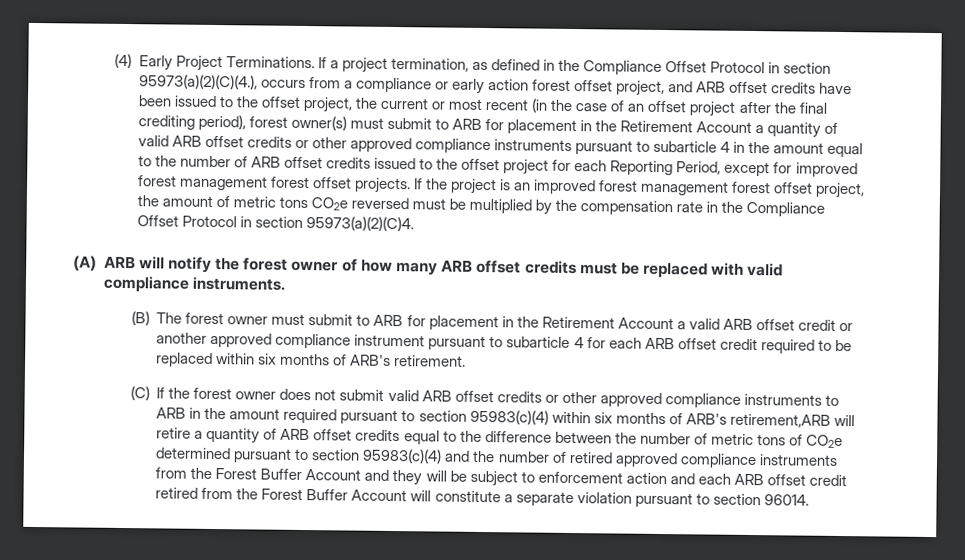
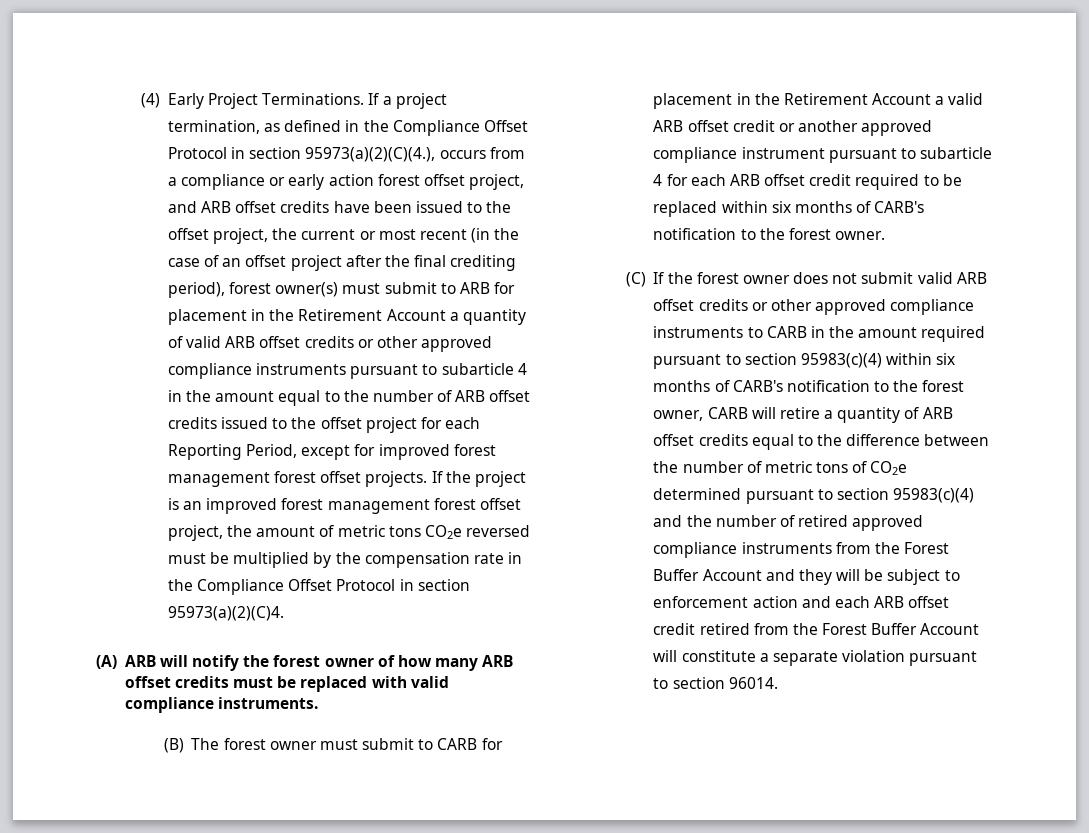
- (B) The forest owner must submit to ARB for placement in the Retirement Account a valid ARB offset credit or another approved compliance instrument pursuant to subarticle 4 for each ARB offset credit required to be replaced within six months of ARB's retirement.
+ (B) The forest owner must submit to CARB for placement in the Retirement Account a valid ARB offset credit or another approved compliance instrument pursuant to subarticle 4 for each ARB offset credit required to be replaced within six months of CARB's notification to the forest owner.
- (C) If the forest owner does not submit valid ARB offset credits or other approved compliance instruments to ARB in the amount required pursuant to section 95983(c)(4) within six months of ARB's retirement,ARB will retire a quantity of ARB offset credits equal to the difference between the number of metric tons of CO2e determined pursuant to section 95983(c)(4) and the number of retired approved compliance instruments from the Forest Buffer Account and they will be subject to enforcement action and each ARB offset credit retired from the Forest Buffer Account will constitute a separate violation pursuant to section 96014.
+ (C) If the forest owner does not submit valid ARB offset credits or other approved compliance instruments to CARB in the amount required pursuant to section 95983(c)(4) within six months of CARB's notification to the forest owner, CARB will retire a quantity of ARB offset credits equal to the difference between the number of metric tons of CO2e determined pursuant to section 95983(c)(4) and the number of retired approved compliance instruments from the Forest Buffer Account and they will be subject to enforcement action and each ARB offset credit retired from the Forest Buffer Account will constitute a separate violation pursuant to section 96014.

